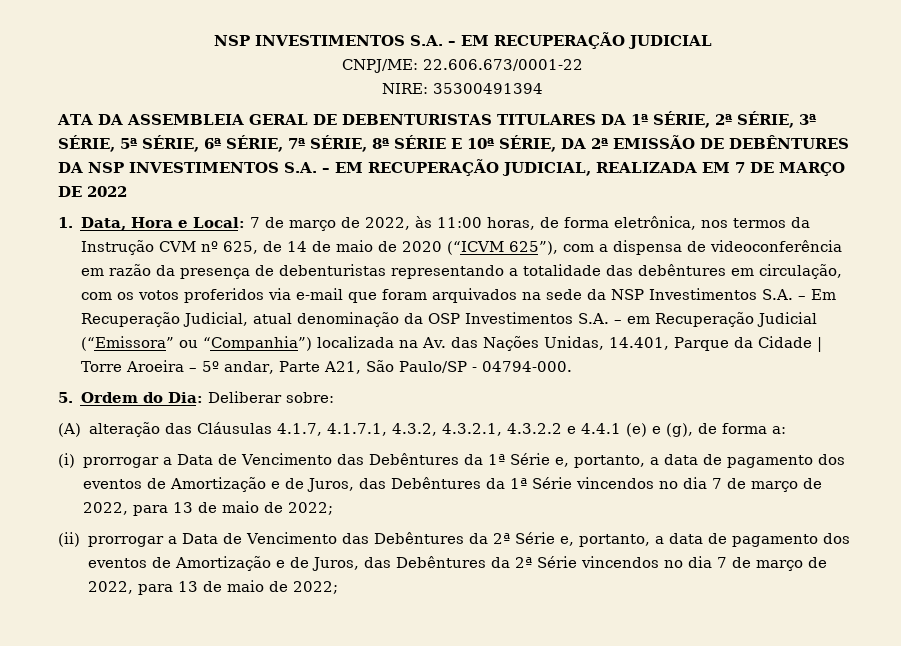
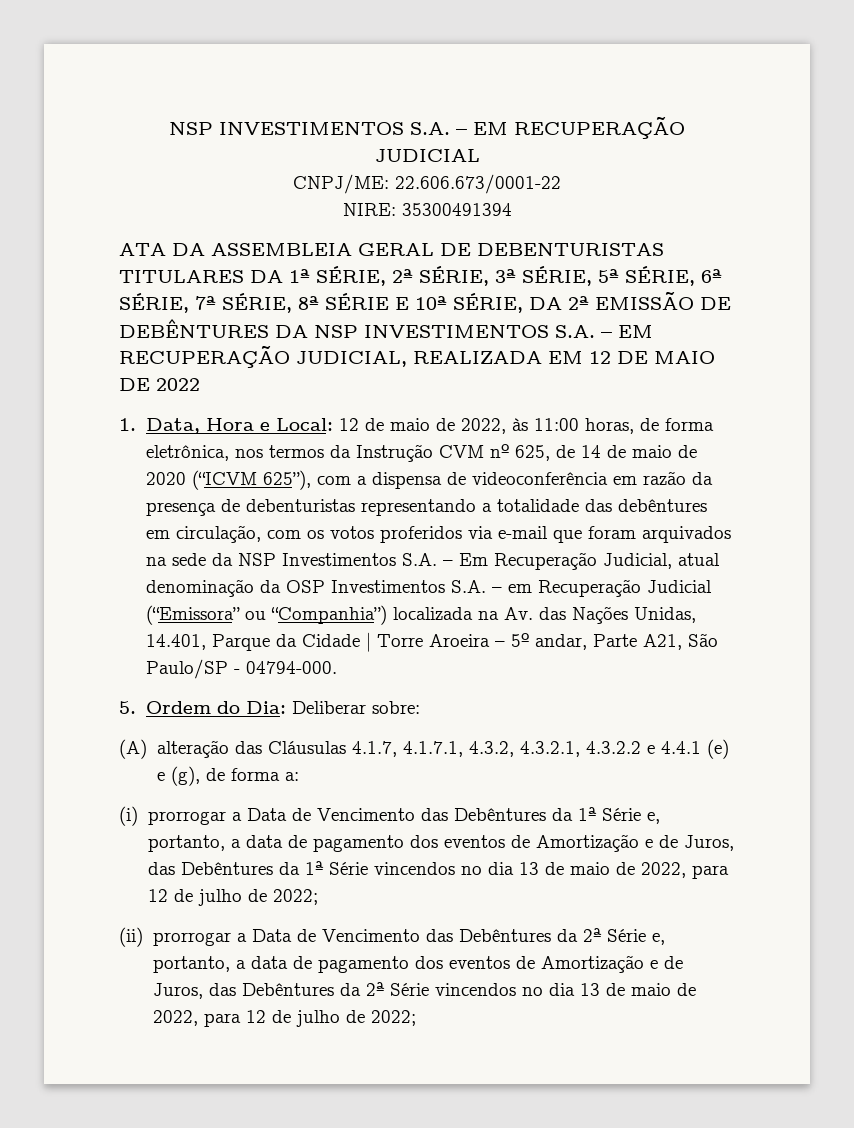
- ATA DA ASSEMBLEIA GERAL DE DEBENTURISTAS TITULARES DA 1ª SÉRIE, 2ª SÉRIE, 3ª SÉRIE, 5ª SÉRIE, 6ª SÉRIE, 7ª SÉRIE, 8ª SÉRIE E 10ª SÉRIE, DA 2ª EMISSÃO DE DEBÊNTURES DA NSP INVESTIMENTOS S.A. – EM RECUPERAÇÃO JUDICIAL, REALIZADA EM 7 DE MARÇO DE 2022
+ ATA DA ASSEMBLEIA GERAL DE DEBENTURISTAS TITULARES DA 1ª SÉRIE, 2ª SÉRIE, 3ª SÉRIE, 5ª SÉRIE, 6ª SÉRIE, 7ª SÉRIE, 8ª SÉRIE E 10ª SÉRIE, DA 2ª EMISSÃO DE DEBÊNTURES DA NSP INVESTIMENTOS S.A. – EM RECUPERAÇÃO JUDICIAL, REALIZADA EM 12 DE MAIO DE 2022
- 7 de março de 2022, às 11:00 horas, de forma eletrônica, nos termos da Instrução CVM nº 625, de 14 de maio de 2020 (“ICVM 625”), com a dispensa de videoconferência em razão da presença de debenturistas representando a totalidade das debêntures em circulação, com os votos proferidos via e-mail que foram arquivados na sede da NSP Investimentos S.A. – Em Recuperação Judicial, atual denominação da OSP Investimentos S.A. – em Recuperação Judicial (“Emissora” ou “Companhia”) localizada na Av. das Nações Unidas, 14.401, Parque da Cidade | Torre Aroeira – 5º andar, Parte A21, São Paulo/SP - 04794-000.
+ 12 de maio de 2022, às 11:00 horas, de forma eletrônica, nos termos da Instrução CVM nº 625, de 14 de maio de 2020 (“ICVM 625”), com a dispensa de videoconferência em razão da presença de debenturistas representando a totalidade das debêntures em circulação, com os votos proferidos via e-mail que foram arquivados na sede da NSP Investimentos S.A. – Em Recuperação Judicial, atual denominação da OSP Investimentos S.A. – em Recuperação Judicial (“Emissora” ou “Companhia”) localizada na Av. das Nações Unidas, 14.401, Parque da Cidade | Torre Aroeira – 5º andar, Parte A21, São Paulo/SP - 04794-000.
- (i) prorrogar a Data de Vencimento das Debêntures da 1ª Série e, portanto, a data de pagamento dos eventos de Amortização e de Juros, das Debêntures da 1ª Série vincendos no dia 7 de março de 2022, para 13 de maio de 2022;
+ (i) prorrogar a Data de Vencimento das Debêntures da 1ª Série e, portanto, a data de pagamento dos eventos de Amortização e de Juros, das Debêntures da 1ª Série vincendos no dia 13 de maio de 2022, para 12 de julho de 2022;
- (ii) prorrogar a Data de Vencimento das Debêntures da 2ª Série e, portanto, a data de pagamento dos eventos de Amortização e de Juros, das Debêntures da 2ª Série vincendos no dia 7 de março de 2022, para 13 de maio de 2022;
+ (ii) prorrogar a Data de Vencimento das Debêntures da 2ª Série e, portanto, a data de pagamento dos eventos de Amortização e de Juros, das Debêntures da 2ª Série vincendos no dia 13 de maio de 2022, para 12 de julho de 2022;

